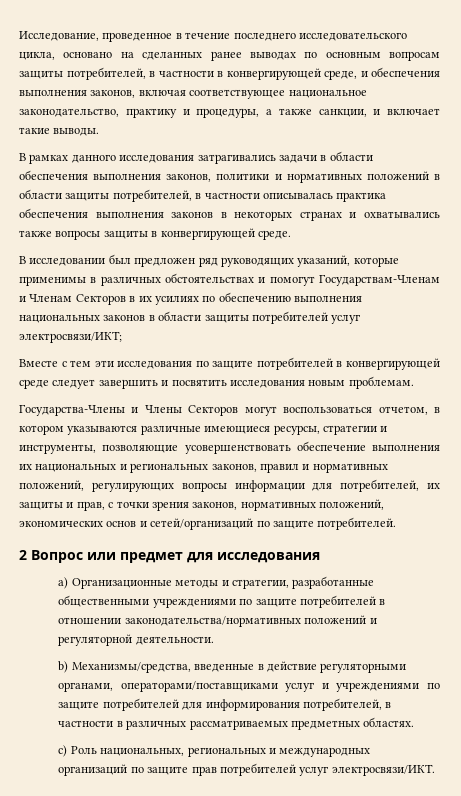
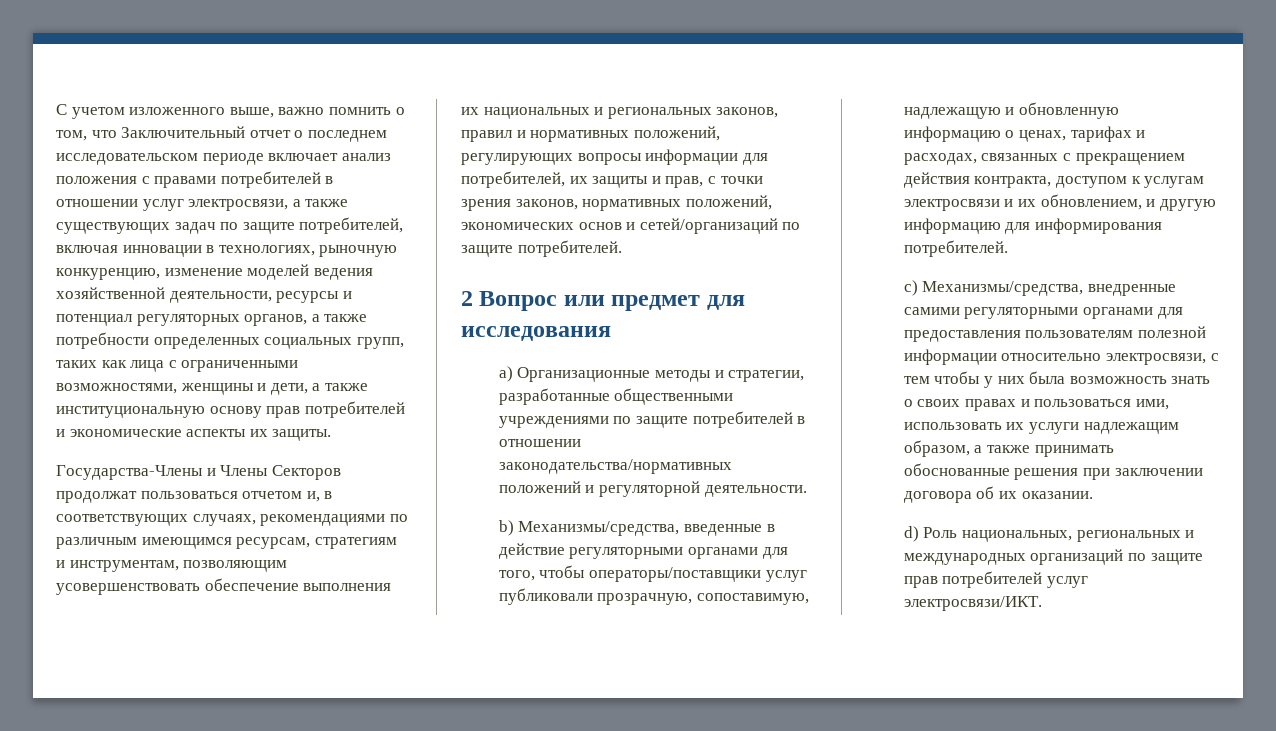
- Исследование, проведенное в течение последнего исследовательского цикла, основано на сделанных ранее выводах по основным вопросам защиты потребителей, в частности в конвергирующей среде, и обеспечения выполнения законов, включая соответствующее национальное законодательство, практику и процедуры, а также санкции, и включает такие выводы.
- В рамках данного исследования затрагивались задачи в области обеспечения выполнения законов, политики и нормативных положений в области защиты потребителей, в частности описывалась практика обеспечения выполнения законов в некоторых странах и охватывались также вопросы защиты в конвергирующей среде.
- В исследовании был предложен ряд руководящих указаний, которые применимы в различных обстоятельствах и помогут Государствам-Членам и Членам Секторов в их усилиях по обеспечению выполнения национальных законов в области защиты потребителей услуг электросвязи/ИКТ;
- Вместе с тем эти исследования по защите потребителей в конвергирующей среде следует завершить и посвятить исследования новым проблемам.
- Государства-Члены и Члены Секторов могут воспользоваться отчетом, в котором указываются различные имеющиеся ресурсы, стратегии и инструменты, позволяющие усовершенствовать обеспечение выполнения их национальных и региональных законов, правил и нормативных положений, регулирующих вопросы информации для потребителей, их защиты и прав, с точки зрения законов, нормативных положений, экономических основ и сетей/организаций по защите потребителей.
+ С учетом изложенного выше, важно помнить о том, что Заключительный отчет о последнем исследовательском периоде включает анализ положения с правами потребителей в отношении услуг электросвязи, а также существующих задач по защите потребителей, включая инновации в технологиях, рыночную конкуренцию, изменение моделей ведения хозяйственной деятельности, ресурсы и потенциал регуляторных органов, а также потребности определенных социальных групп, таких как лица с ограниченными возможностями, женщины и дети, а также институциональную основу прав потребителей и экономические аспекты их защиты.
+ Государства-Члены и Члены Секторов продолжат пользоваться отчетом и, в соответствующих случаях, рекомендациями по различным имеющимся ресурсам, стратегиям и инструментам, позволяющим усовершенствовать обеспечение выполнения их национальных и региональных законов, правил и нормативных положений, регулирующих вопросы информации для потребителей, их защиты и прав, с точки зрения законов, нормативных положений, экономических основ и сетей/организаций по защите потребителей.
- b) Механизмы/средства, введенные в действие регуляторными органами, операторами/поставщиками услуг и учреждениями по защите потребителей для информирования потребителей, в частности в различных рассматриваемых предметных областях.
- c) Роль национальных, региональных и международных организаций по защите прав потребителей услуг электросвязи/ИКТ.
+ b) Механизмы/средства, введенные в действие регуляторными органами для того, чтобы операторы/поставщики услуг публиковали прозрачную, сопоставимую, надлежащую и обновленную информацию о ценах, тарифах и расходах, связанных с прекращением действия контракта, доступом к услугам электросвязи и их обновлением, и другую информацию для информирования потребителей.
+ с) Механизмы/средства, внедренные самими регуляторными органами для предоставления пользователям полезной информации относительно электросвязи, с тем чтобы у них была возможность знать о своих правах и пользоваться ими, использовать их услуги надлежащим образом, а также принимать обоснованные решения при заключении договора об их оказании.
+ d) Роль национальных, региональных и международных организаций по защите прав потребителей услуг электросвязи/ИКТ.

